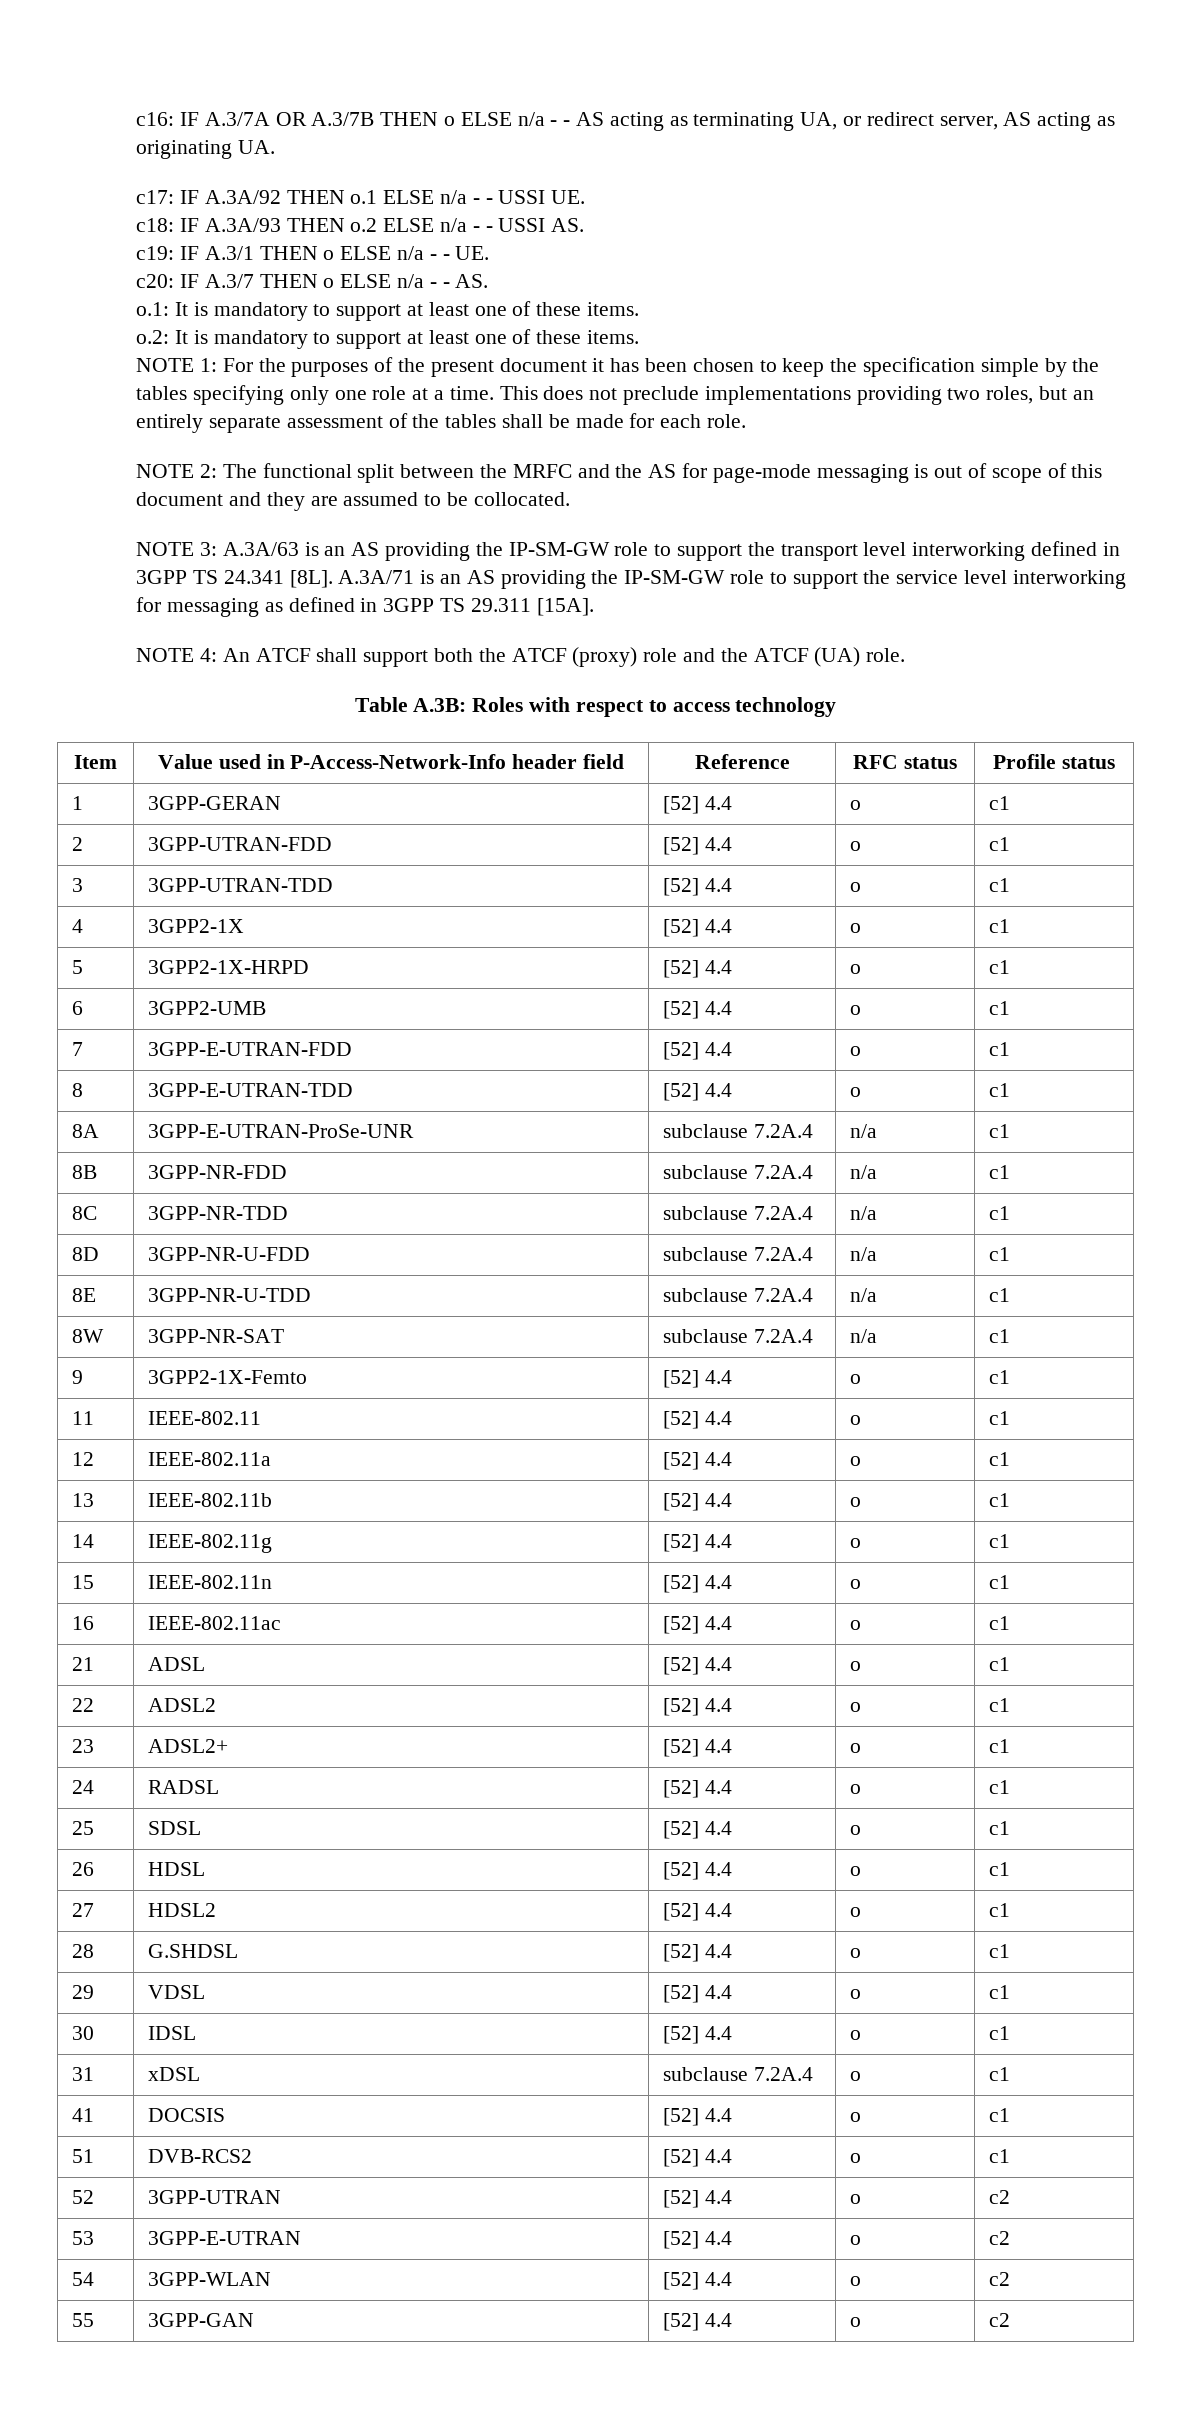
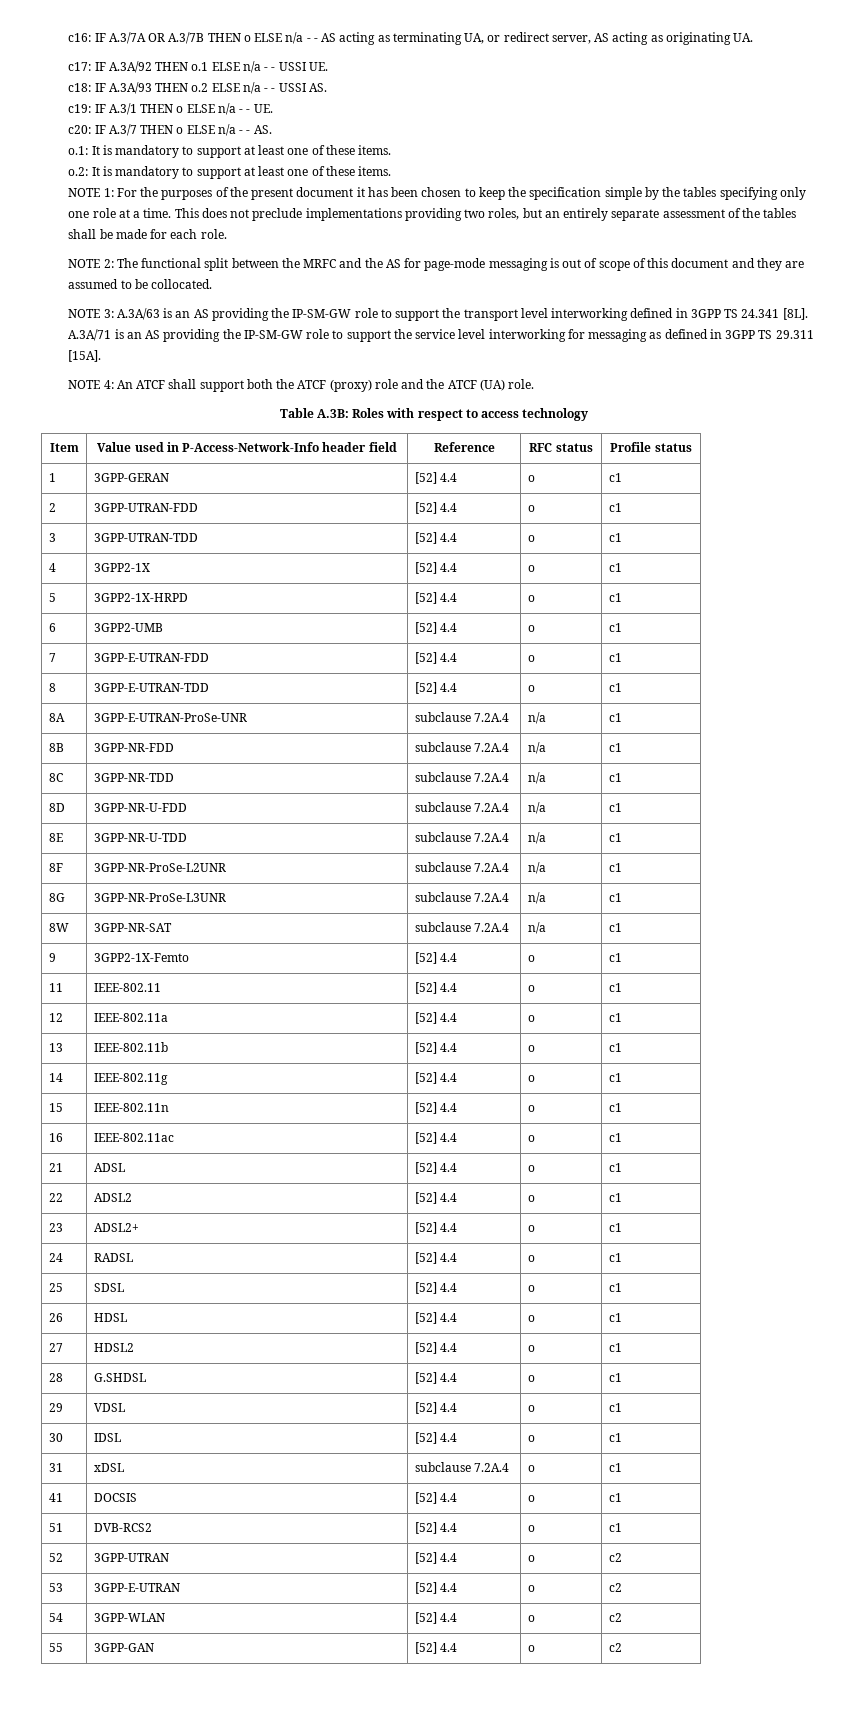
+ 8F | 3GPP-NR-ProSe-L2UNR | subclause 7.2A.4 | n/a | c1
+ 8G | 3GPP-NR-ProSe-L3UNR | subclause 7.2A.4 | n/a | c1

